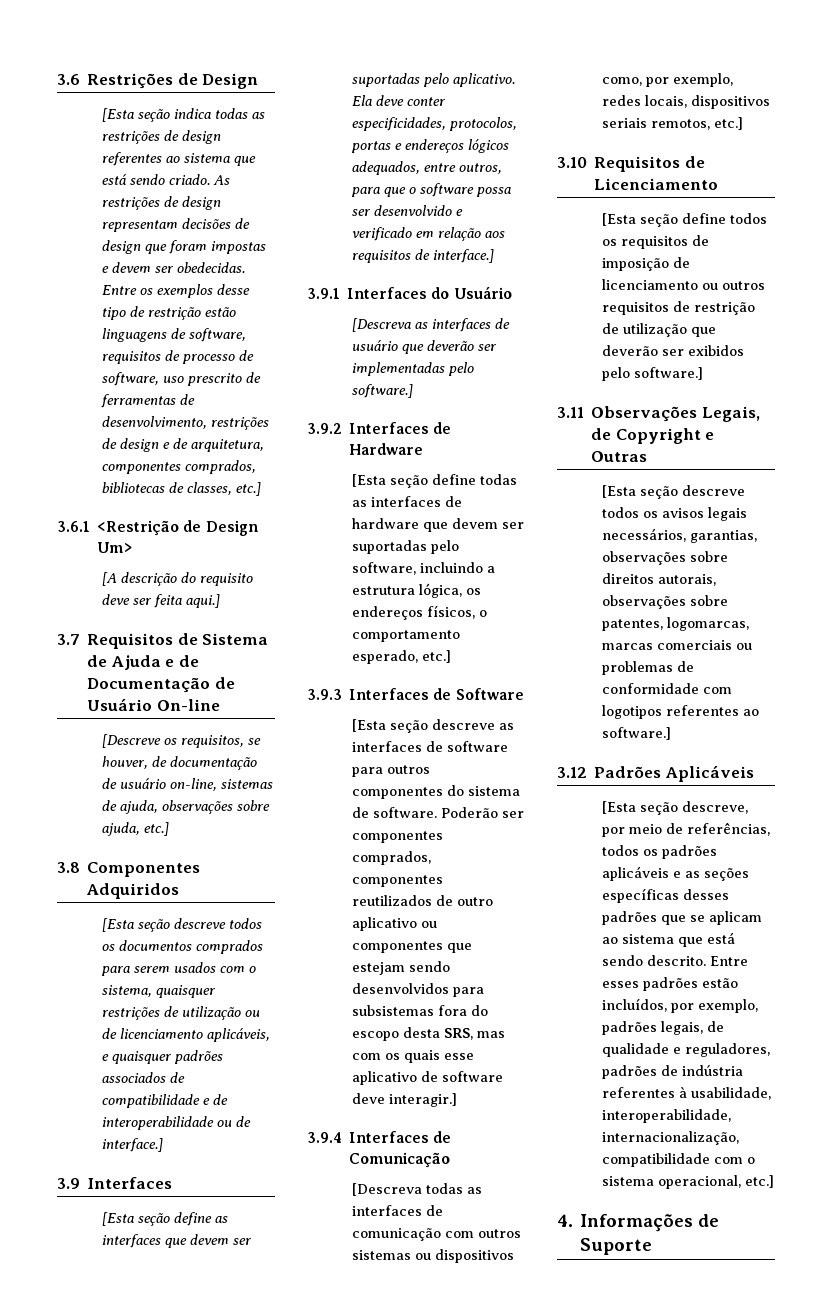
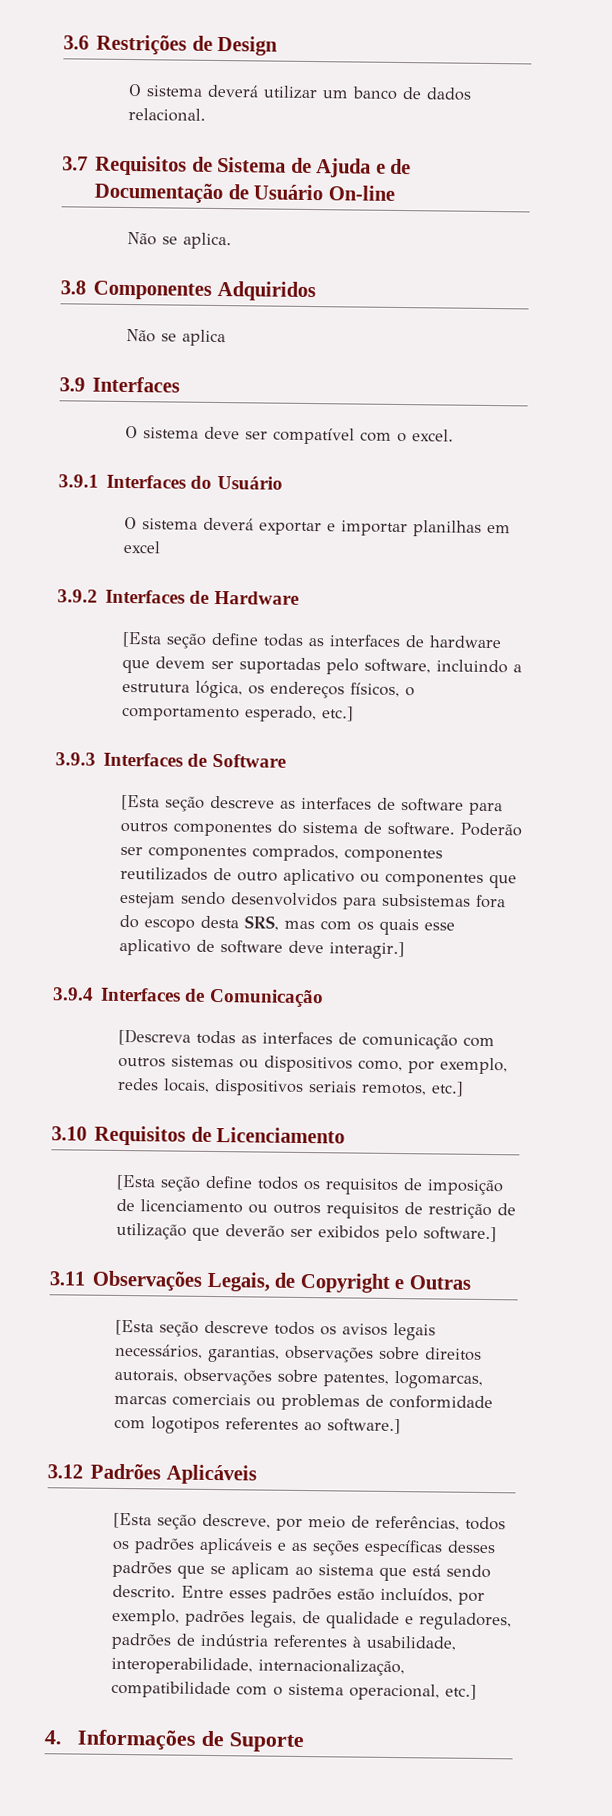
- [Esta seção indica todas as restrições de design referentes ao sistema que está sendo criado. As restrições de design representam decisões de design que foram impostas e devem ser obedecidas. Entre os exemplos desse tipo de restrição estão linguagens de software, requisitos de processo de software, uso prescrito de ferramentas de desenvolvimento, restrições de design e de arquitetura, componentes comprados, bibliotecas de classes, etc.]
- 3.6.1 <Restrição de Design Um>
- [A descrição do requisito deve ser feita aqui.]
+ O sistema deverá utilizar um banco de dados relacional.
- [Descreve os requisitos, se houver, de documentação de usuário on-line, sistemas de ajuda, observações sobre ajuda, etc.]
+ Não se aplica.
  3.8 Componentes Adquiridos
- [Esta seção descreve todos os documentos comprados para serem usados com o sistema, quaisquer restrições de utilização ou de licenciamento aplicáveis, e quaisquer padrões associados de compatibilidade e de interoperabilidade ou de interface.]
+ Não se aplica
  3.9 Interfaces
- [Esta seção define as interfaces que devem ser suportadas pelo aplicativo. Ela deve conter especificidades, protocolos, portas e endereços lógicos adequados, entre outros, para que o software possa ser desenvolvido e verificado em relação aos requisitos de interface.]
+ O sistema deve ser compatível com o excel.
  3.9.1 Interfaces do Usuário
- [Descreva as interfaces de usuário que deverão ser implementadas pelo software.]
+ O sistema deverá exportar e importar planilhas em excel

